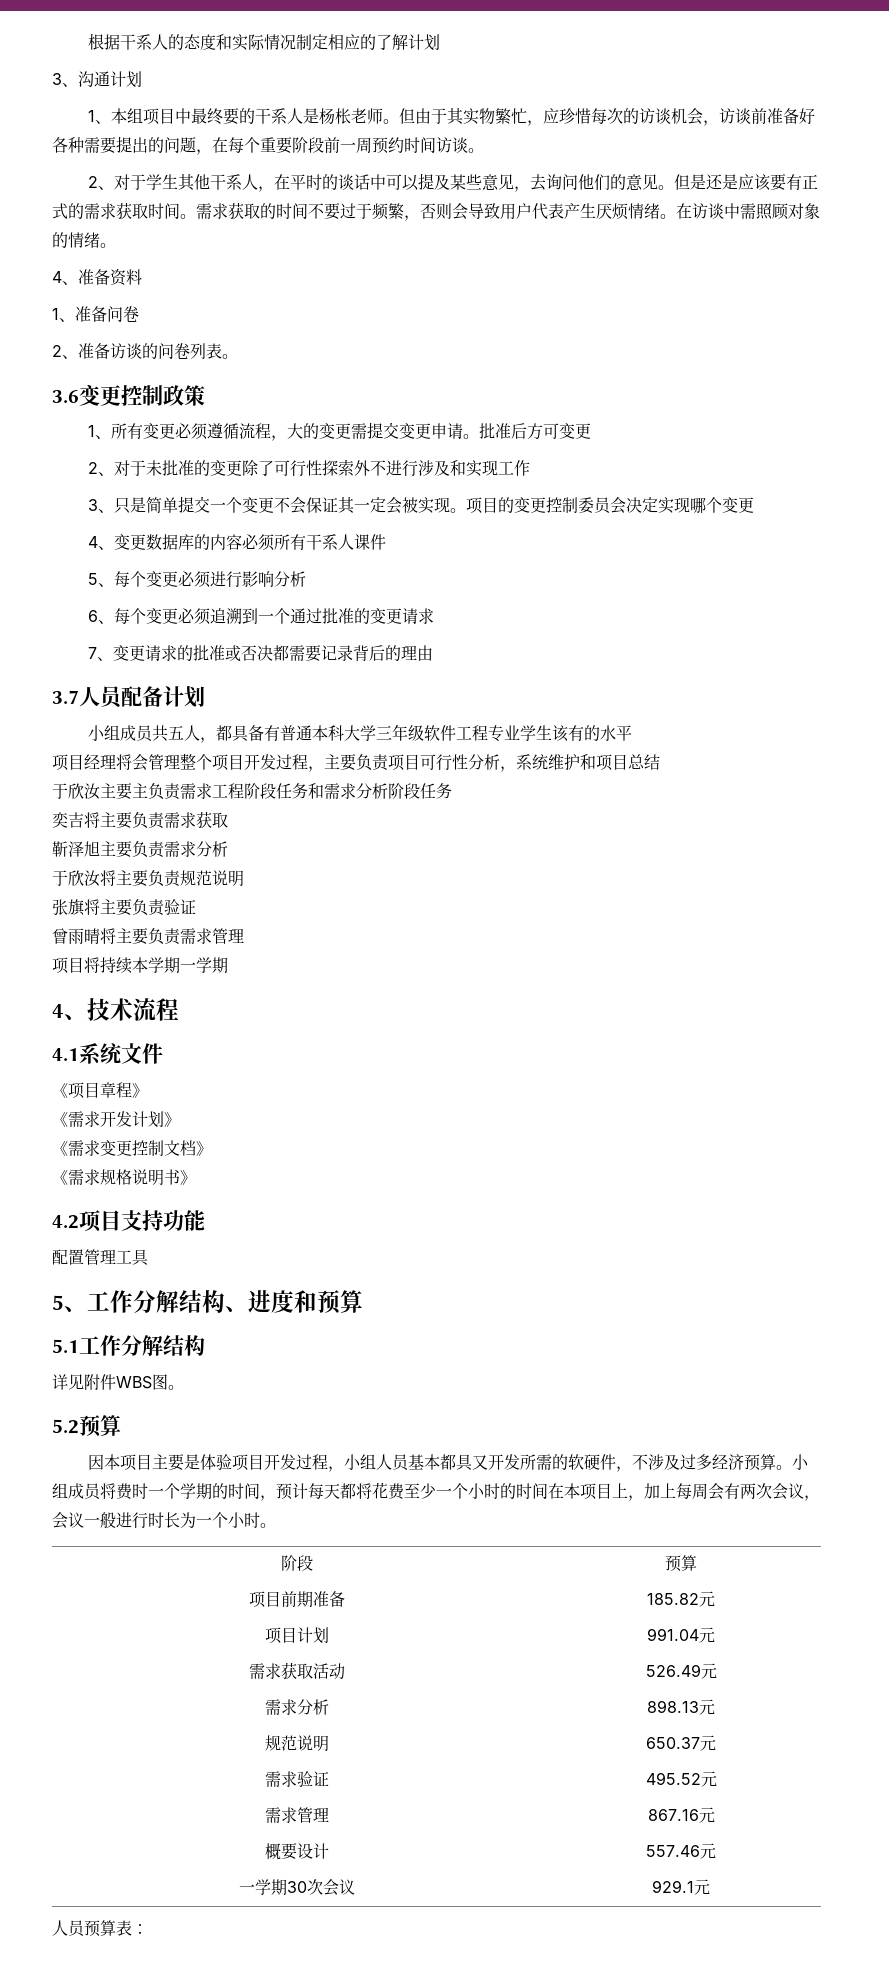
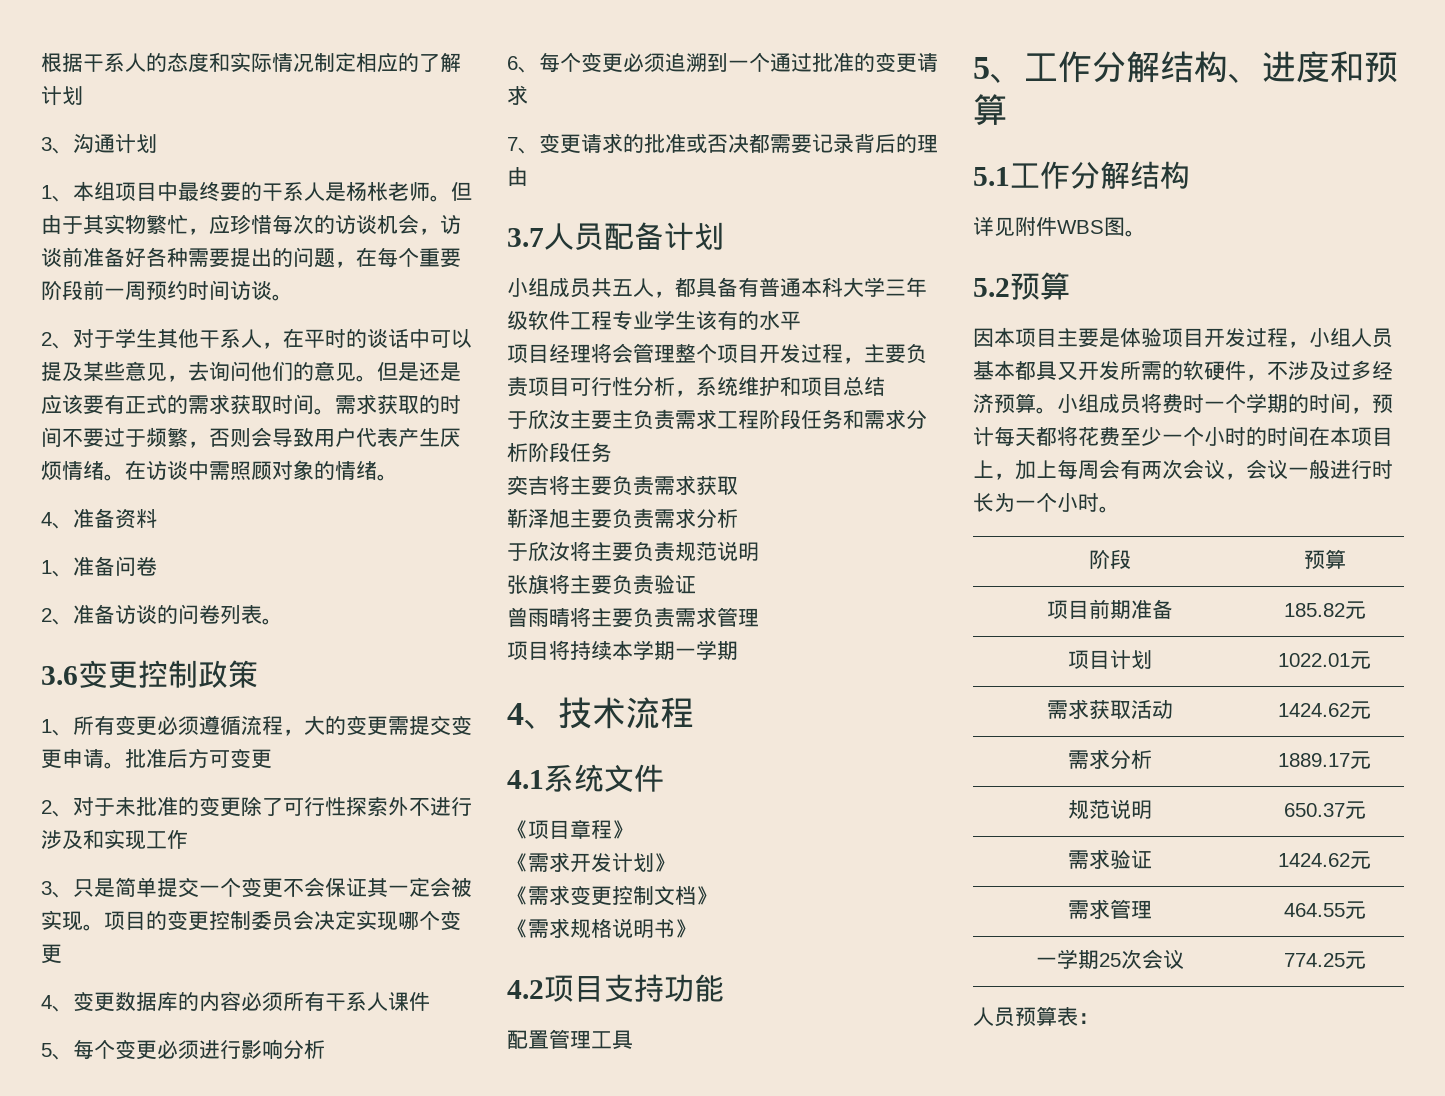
- 项目计划 | 991.04元
+ 项目计划 | 1022.01元
- 需求获取活动 | 526.49元
+ 需求获取活动 | 1424.62元
- 需求分析 | 898.13元
+ 需求分析 | 1889.17元
- 需求验证 | 495.52元
+ 需求验证 | 1424.62元
- 需求管理 | 867.16元
- 概要设计 | 557.46元
+ 需求管理 | 464.55元
- 一学期30次会议 | 929.1元
+ 一学期25次会议 | 774.25元

